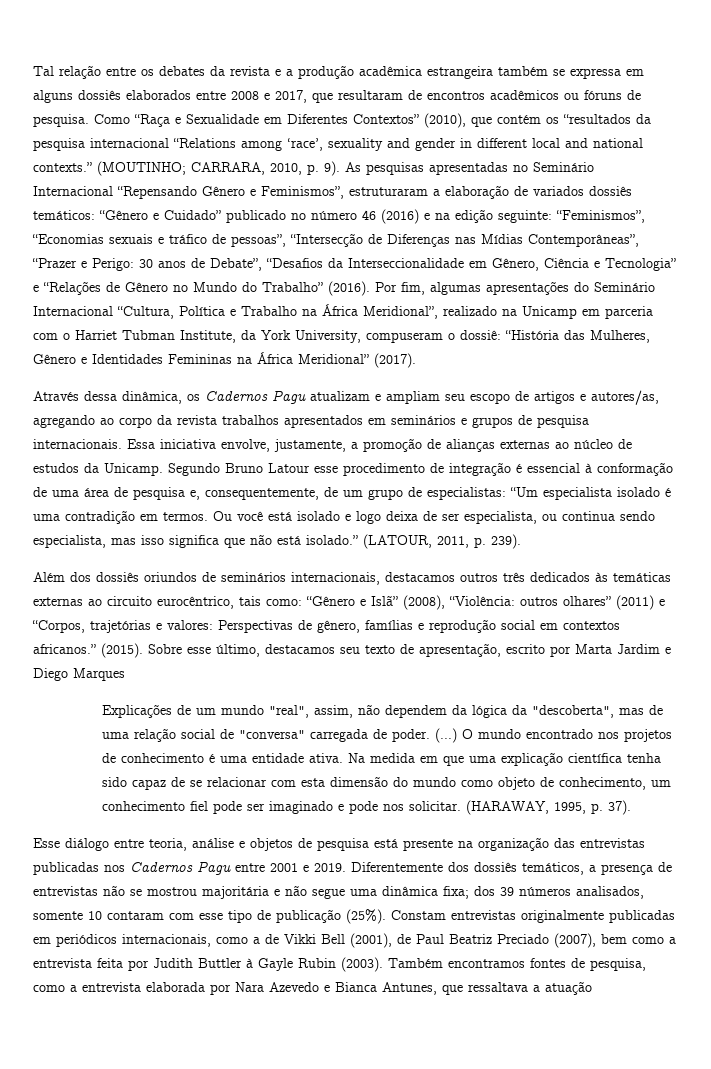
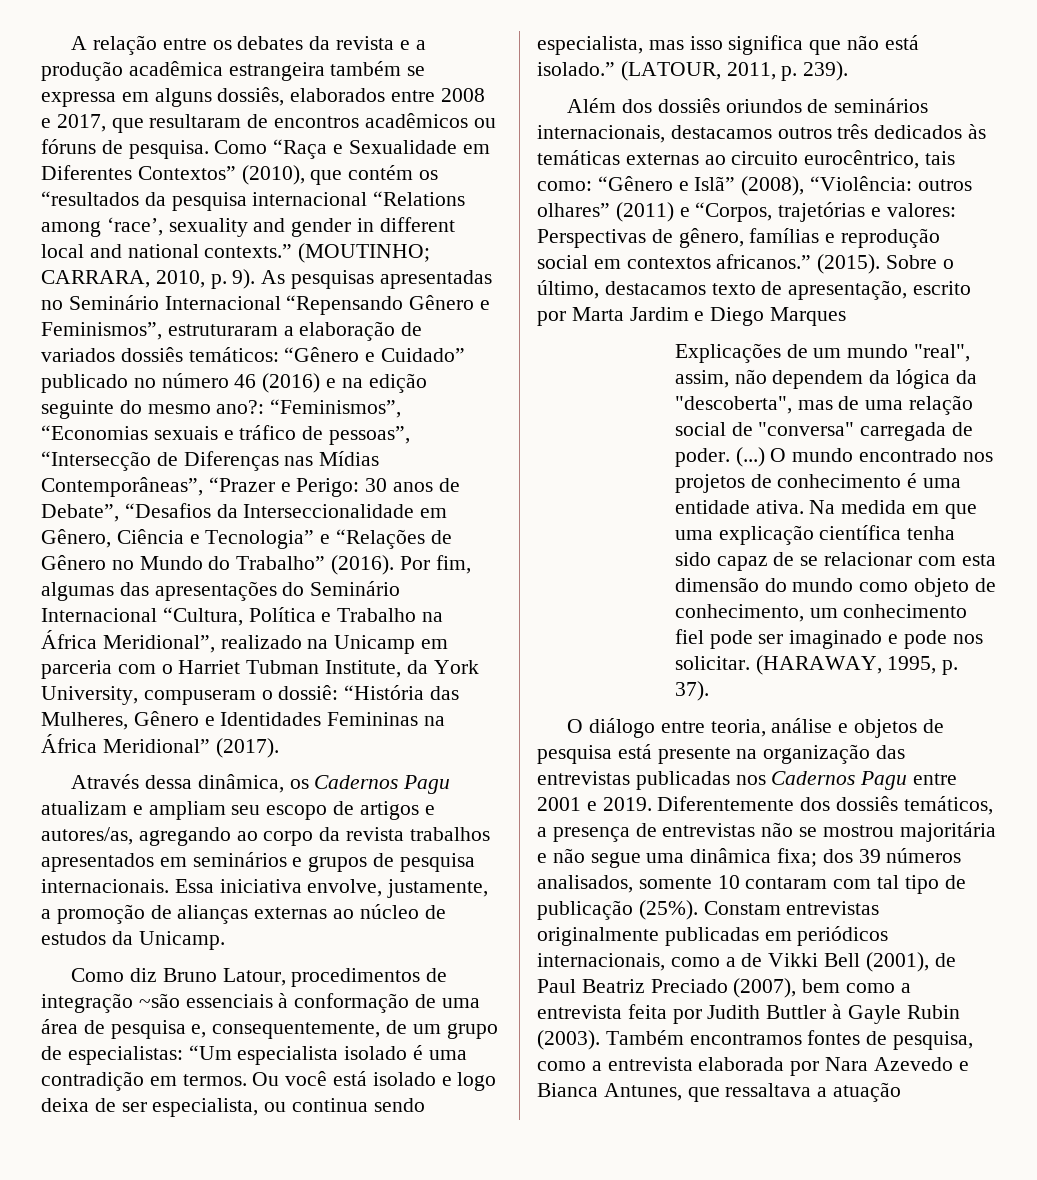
- Tal relação entre os debates da revista e a produção acadêmica estrangeira também se expressa em alguns dossiês elaborados entre 2008 e 2017, que resultaram de encontros acadêmicos ou fóruns de pesquisa.
+ A relação entre os debates da revista e a produção acadêmica estrangeira também se expressa em alguns dossiês, elaborados entre 2008 e 2017, que resultaram de encontros acadêmicos ou fóruns de pesquisa.
- “Gênero e Cuidado” publicado no número 46 (2016) e na edição seguinte:
+ “Gênero e Cuidado” publicado no número 46 (2016) e na edição seguinte do mesmo ano?:
- Por fim, algumas apresentações do Seminário Internacional “Cultura, Política e Trabalho na África Meridional”, realizado na Unicamp em parceria com o Harriet Tubman Institute, da York University, compuseram o dossiê: “História das Mulheres, Gênero e Identidades Femininas na África Meridional” (2017).
+ Por fim, algumas das apresentações do Seminário Internacional “Cultura, Política e Trabalho na África Meridional”, realizado na Unicamp em parceria com o Harriet Tubman Institute, da York University, compuseram o dossiê: “História das Mulheres, Gênero e Identidades Femininas na África Meridional” (2017).
- Essa iniciativa envolve, justamente, a promoção de alianças externas ao núcleo de estudos da Unicamp. Segundo Bruno Latour esse procedimento de integração é essencial à conformação de uma área de pesquisa e, consequentemente, de um grupo de especialistas: “Um especialista isolado é uma contradição em termos.
+ Essa iniciativa envolve, justamente, a promoção de alianças externas ao núcleo de estudos da Unicamp.
+ Como diz Bruno Latour, procedimentos de integração ~são essenciais à conformação de uma área de pesquisa e, consequentemente, de um grupo de especialistas: “Um especialista isolado é uma contradição em termos.
- Sobre esse último, destacamos seu texto de apresentação, escrito por Marta Jardim e Diego Marques
+ Sobre o último, destacamos texto de apresentação, escrito por Marta Jardim e Diego Marques
- Esse diálogo entre teoria, análise e objetos de pesquisa está presente na organização das entrevistas publicadas nos Cadernos Pagu entre 2001 e 2019.
+ O diálogo entre teoria, análise e objetos de pesquisa está presente na organização das entrevistas publicadas nos Cadernos Pagu entre 2001 e 2019.
- Diferentemente dos dossiês temáticos, a presença de entrevistas não se mostrou majoritária e não segue uma dinâmica fixa; dos 39 números analisados, somente 10 contaram com esse tipo de publicação (25%).
+ Diferentemente dos dossiês temáticos, a presença de entrevistas não se mostrou majoritária e não segue uma dinâmica fixa; dos 39 números analisados, somente 10 contaram com tal tipo de publicação (25%).

